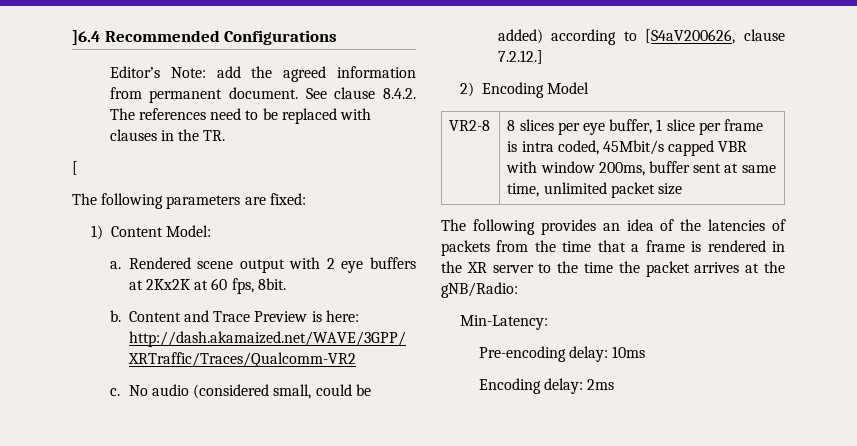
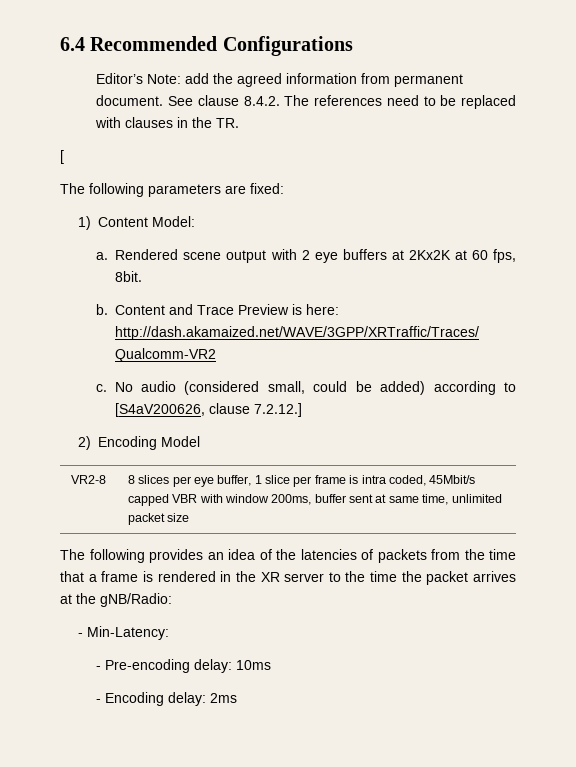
- ]6.4 Recommended Configurations
+ 6.4 Recommended Configurations
- Min-Latency:
+ - Min-Latency:
- Pre-encoding delay: 10ms
+ - Pre-encoding delay: 10ms
- Encoding delay: 2ms
+ - Encoding delay: 2ms

